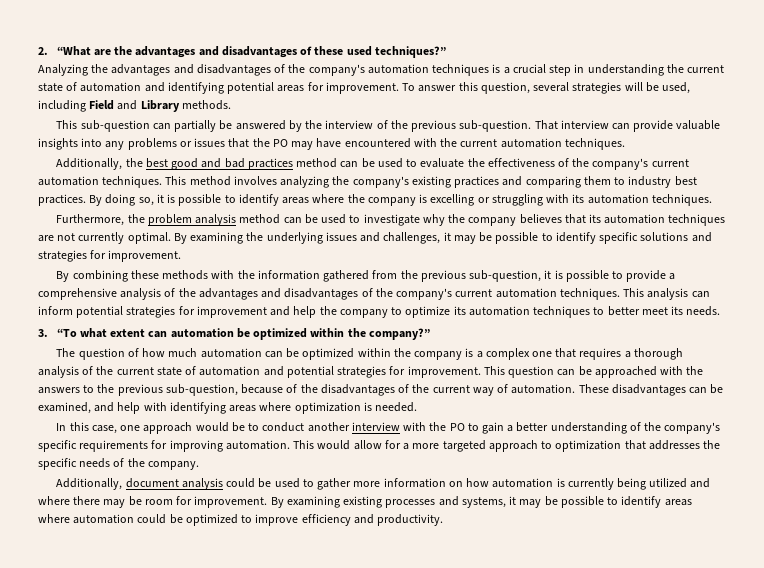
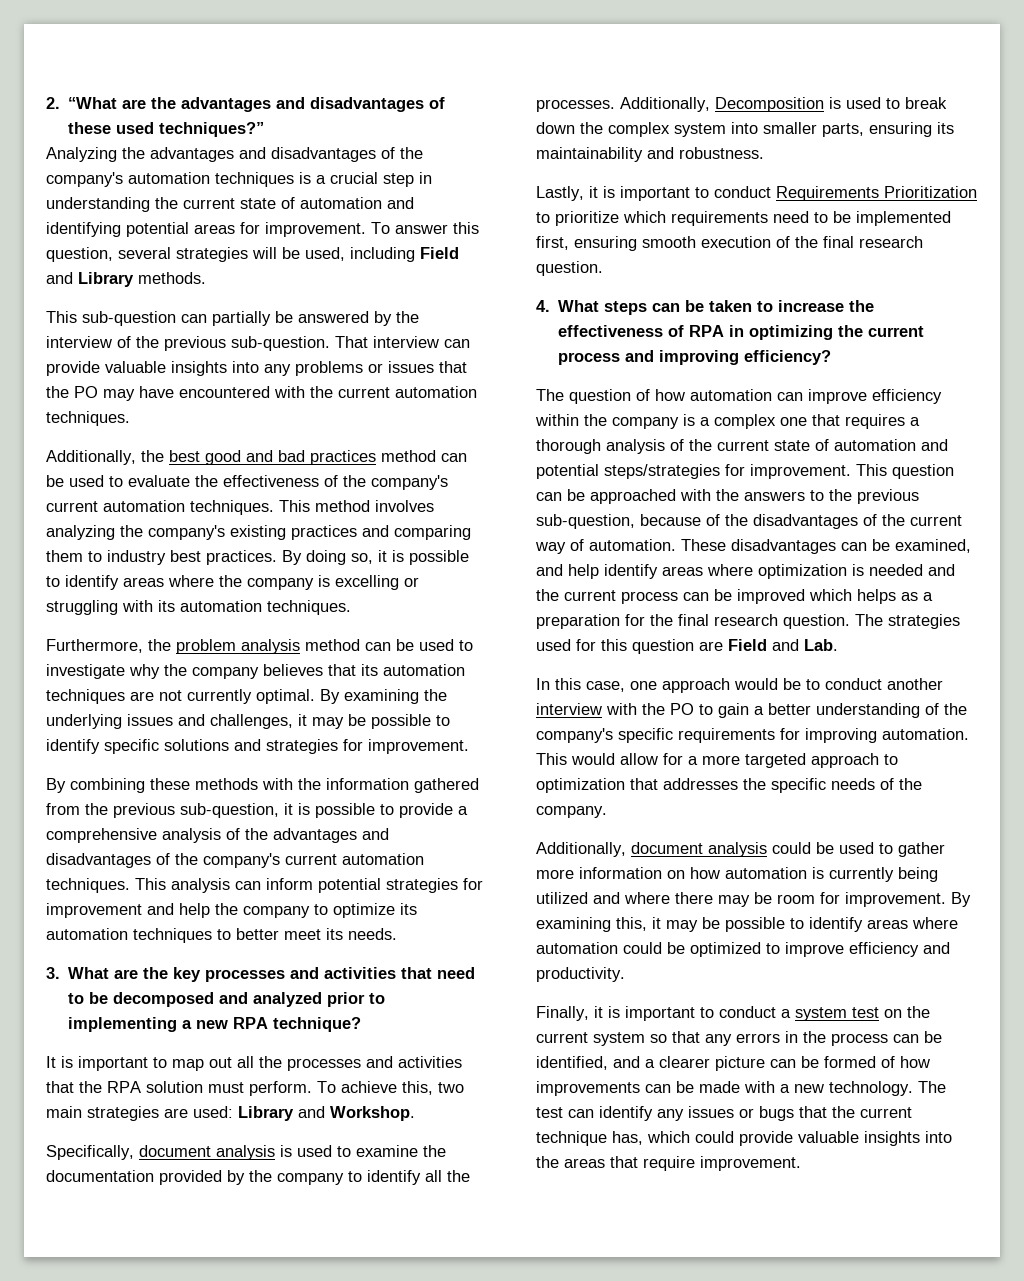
- 3. “To what extent can automation be optimized within the company?”
+ 3. What are the key processes and activities that need to be decomposed and analyzed prior to implementing a new RPA technique?
+ It is important to map out all the processes and activities that the RPA solution must perform. To achieve this, two main strategies are used: Library and Workshop.
+ Specifically, document analysis is used to examine the documentation provided by the company to identify all the processes. Additionally, Decomposition is used to break down the complex system into smaller parts, ensuring its maintainability and robustness.
+ Lastly, it is important to conduct Requirements Prioritization to prioritize which requirements need to be implemented first, ensuring smooth execution of the final research question.
+ 4. What steps can be taken to increase the effectiveness of RPA in optimizing the current process and improving efficiency?
- The question of how much automation can be optimized within the company is a complex one that requires a thorough analysis of the current state of automation and potential strategies for improvement.
+ The question of how automation can improve efficiency within the company is a complex one that requires a thorough analysis of the current state of automation and potential steps/strategies for improvement.
- These disadvantages can be examined, and help with identifying areas where optimization is needed.
+ These disadvantages can be examined, and help identify areas where optimization is needed and the current process can be improved which helps as a preparation for the final research question. The strategies used for this question are Field and Lab.
- By examining existing processes and systems, it may be possible to identify areas where automation could be optimized to improve efficiency and productivity.
+ By examining this, it may be possible to identify areas where automation could be optimized to improve efficiency and productivity.
+ Finally, it is important to conduct a system test on the current system so that any errors in the process can be identified, and a clearer picture can be formed of how improvements can be made with a new technology. The test can identify any issues or bugs that the current technique has, which could provide valuable insights into the areas that require improvement.

